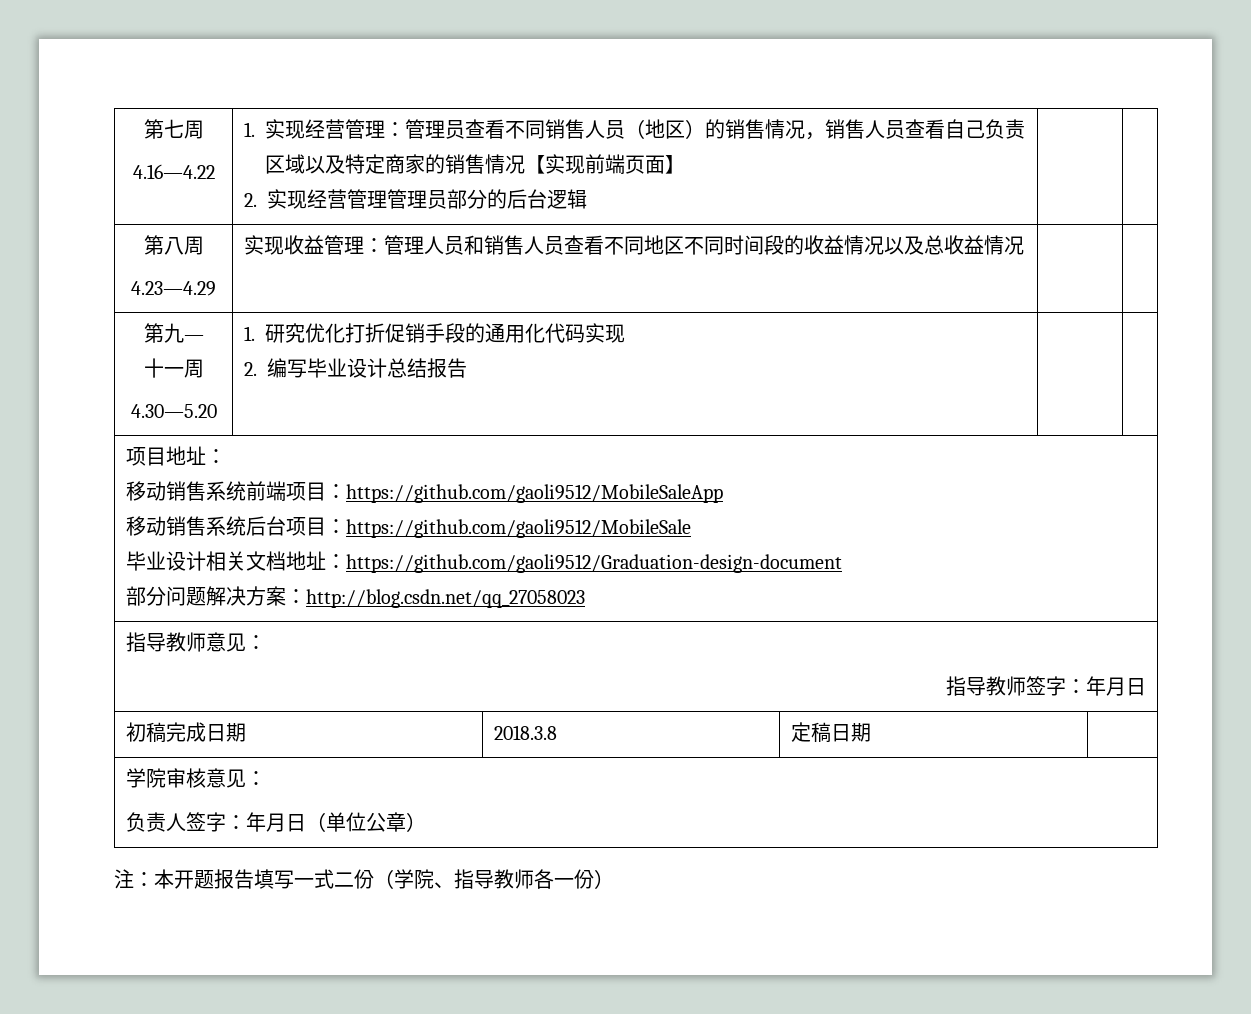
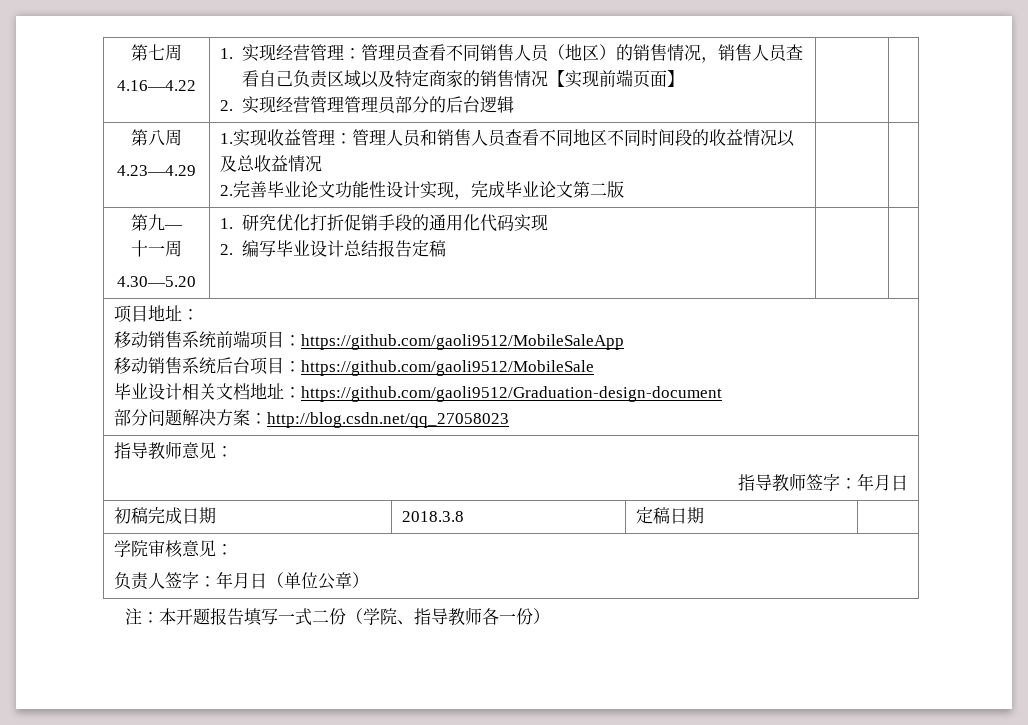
  第八周
- 4.23—4.29 | 实现收益管理：管理人员和销售人员查看不同地区不同时间段的收益情况以及总收益情况 | |
+ 4.23—4.29 | 1.实现收益管理：管理人员和销售人员查看不同地区不同时间段的收益情况以及总收益情况
+ 2.完善毕业论文功能性设计实现，完成毕业论文第二版 | |
  第九—
  十一周
  4.30—5.20 | 1.研究优化打折促销手段的通用化代码实现
- 2.编写毕业设计总结报告 | |
+ 2.编写毕业设计总结报告定稿 | |

